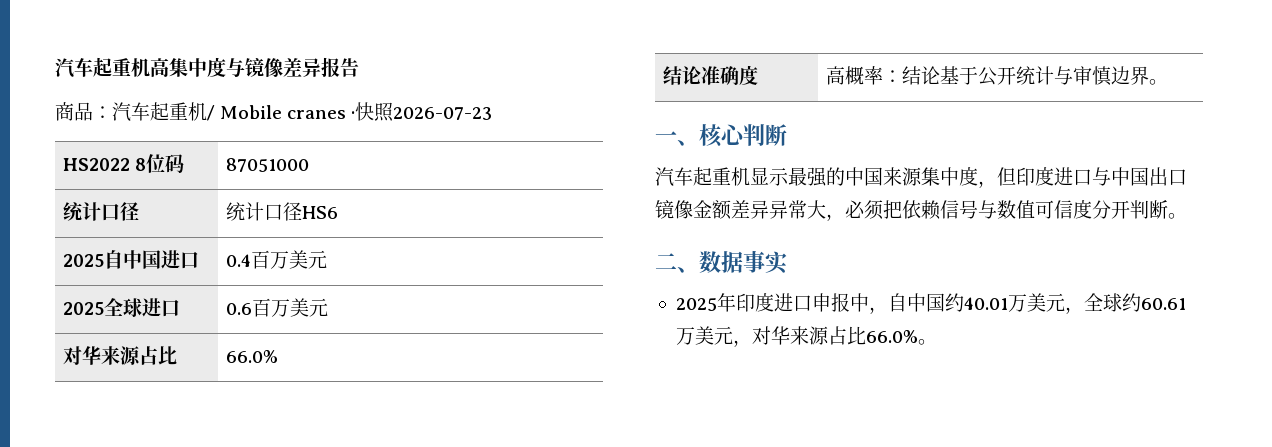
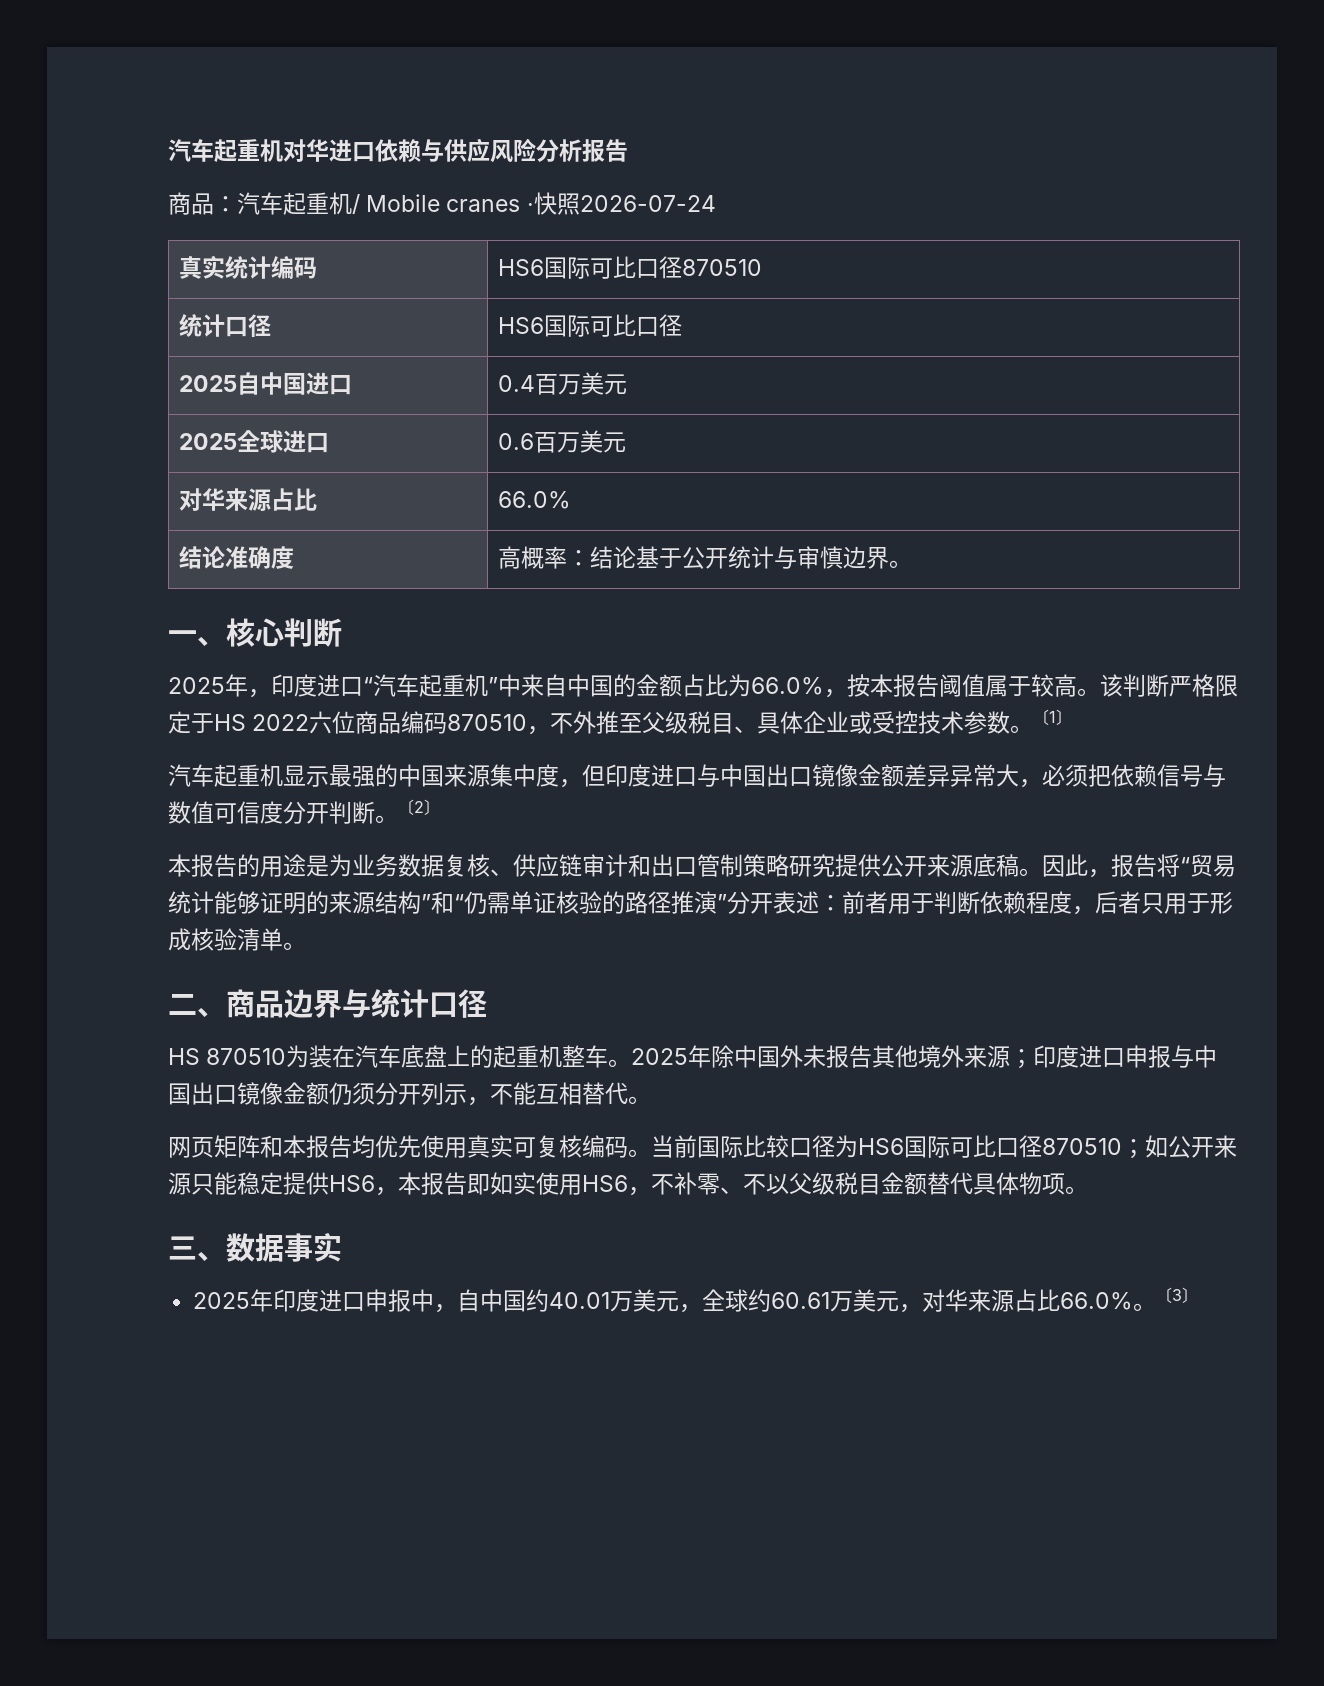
- 汽车起重机高集中度与镜像差异报告
+ 汽车起重机对华进口依赖与供应风险分析报告
- 商品：汽车起重机/ Mobile cranes ·快照2026-07-23
- HS2022 8位码 | 87051000
+ 商品：汽车起重机/ Mobile cranes ·快照2026-07-24
+ 真实统计编码 | HS6国际可比口径870510
- 统计口径 | 统计口径HS6
+ 统计口径 | HS6国际可比口径
+ 2025年，印度进口“汽车起重机”中来自中国的金额占比为66.0%，按本报告阈值属于较高。该判断严格限定于HS 2022六位商品编码870510，不外推至父级税目、具体企业或受控技术参数。〔1〕
- 汽车起重机显示最强的中国来源集中度，但印度进口与中国出口镜像金额差异异常大，必须把依赖信号与数值可信度分开判断。
- 二、数据事实
+ 汽车起重机显示最强的中国来源集中度，但印度进口与中国出口镜像金额差异异常大，必须把依赖信号与数值可信度分开判断。〔2〕
+ 本报告的用途是为业务数据复核、供应链审计和出口管制策略研究提供公开来源底稿。因此，报告将“贸易统计能够证明的来源结构”和“仍需单证核验的路径推演”分开表述：前者用于判断依赖程度，后者只用于形成核验清单。
+ 二、商品边界与统计口径
+ HS 870510为装在汽车底盘上的起重机整车。2025年除中国外未报告其他境外来源；印度进口申报与中国出口镜像金额仍须分开列示，不能互相替代。
+ 网页矩阵和本报告均优先使用真实可复核编码。当前国际比较口径为HS6国际可比口径870510；如公开来源只能稳定提供HS6，本报告即如实使用HS6，不补零、不以父级税目金额替代具体物项。
+ 三、数据事实
+ 〔3〕

